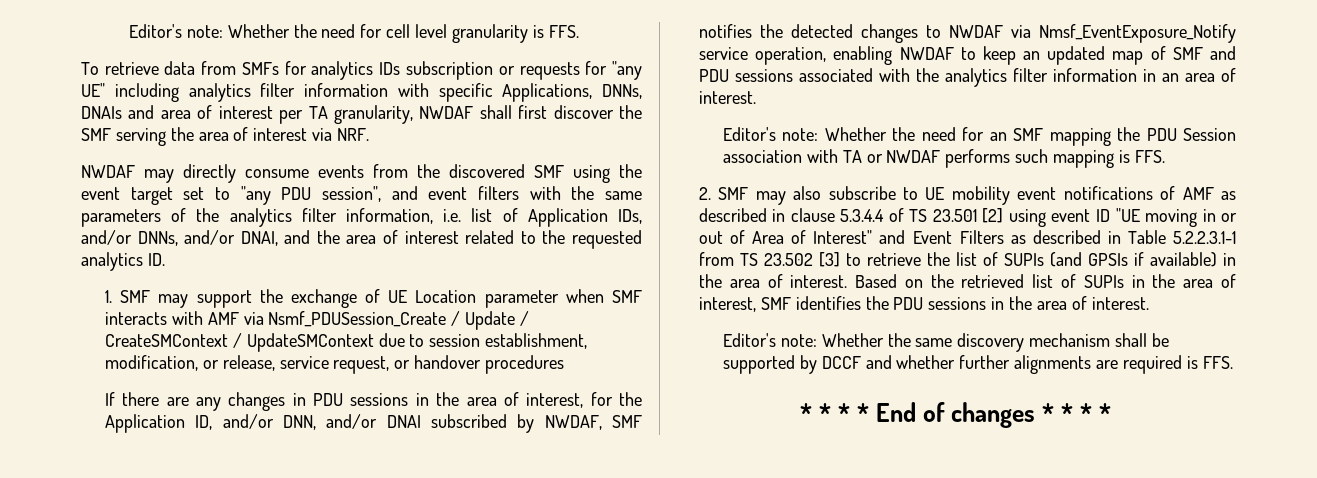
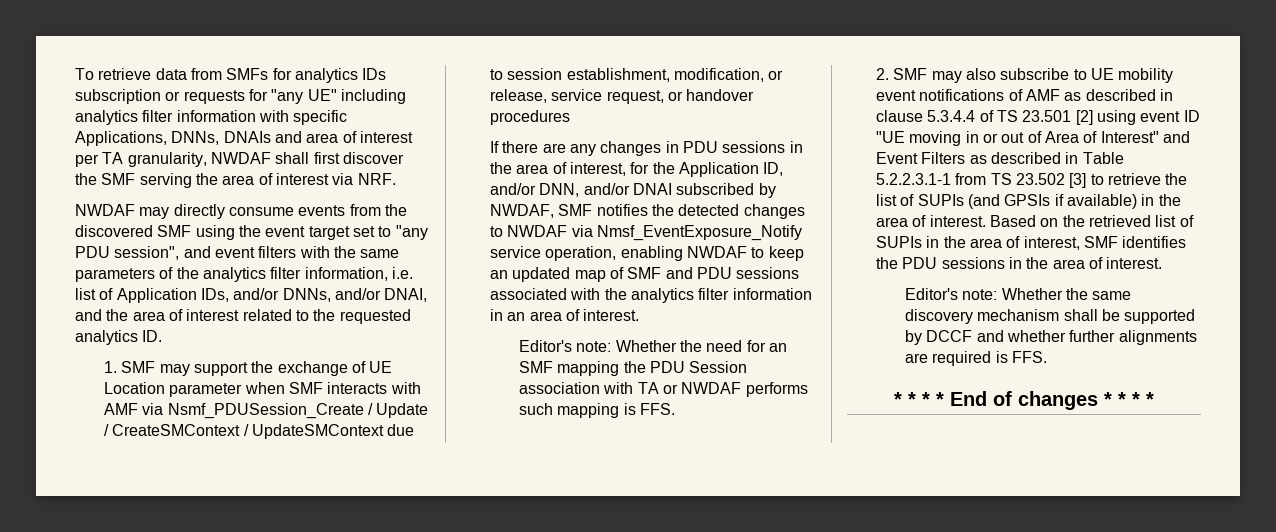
- Editor's note: Whether the need for cell level granularity is FFS.

